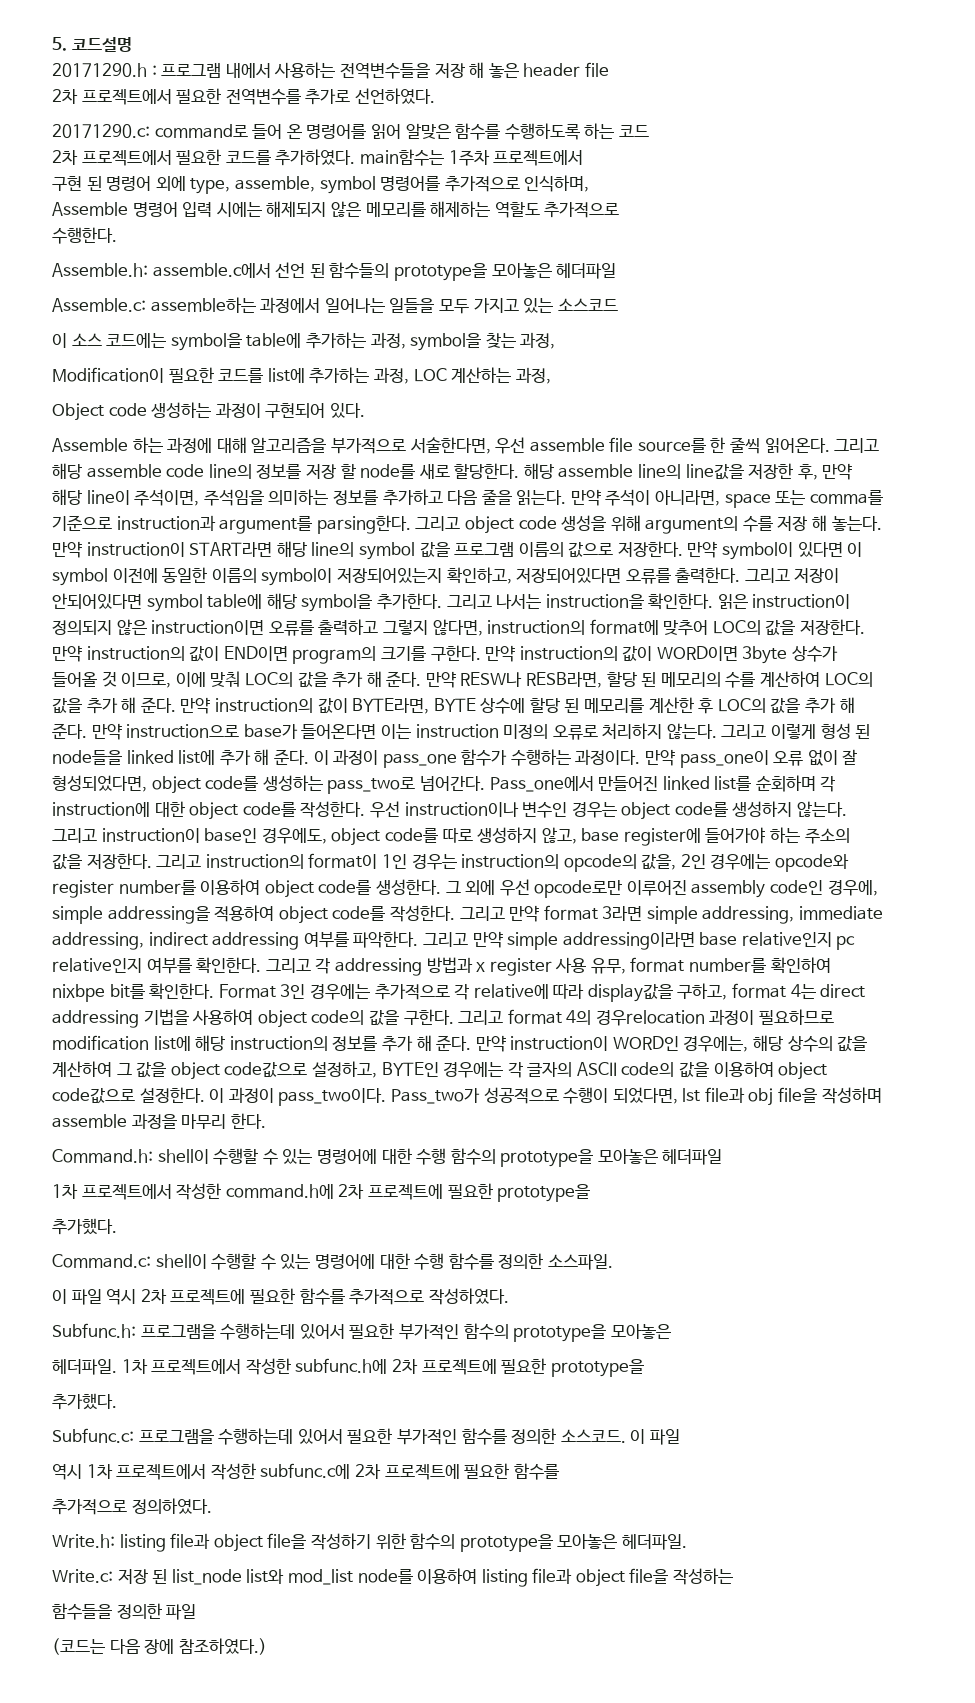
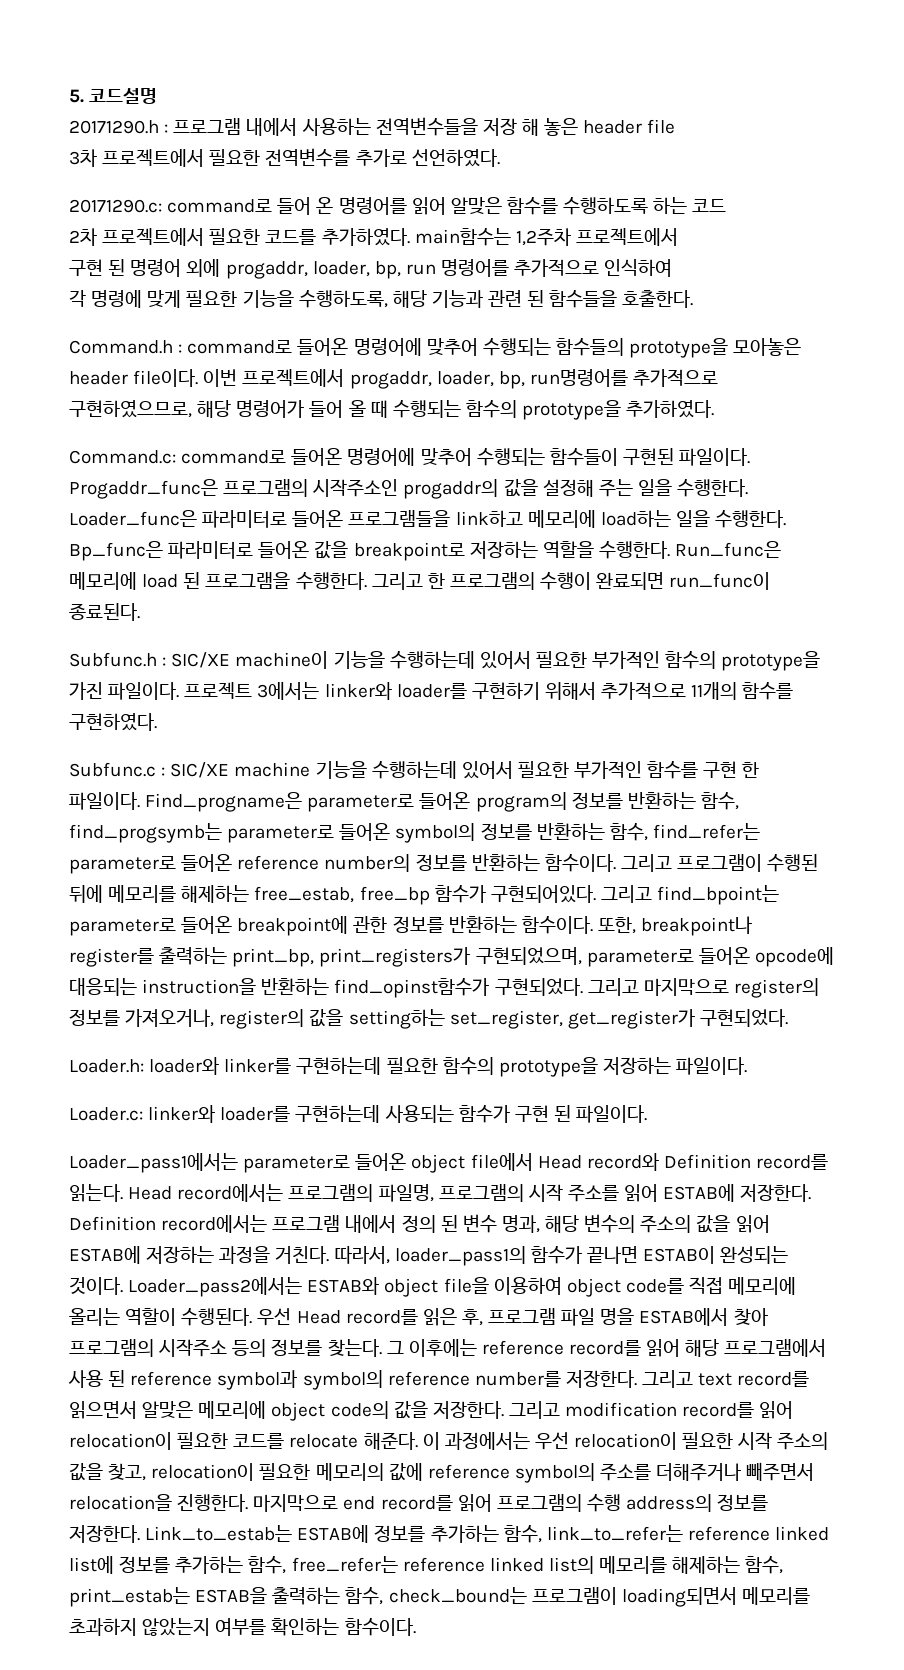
- 2차 프로젝트에서 필요한 전역변수를 추가로 선언하였다.
+ 3차 프로젝트에서 필요한 전역변수를 추가로 선언하였다.
- 2차 프로젝트에서 필요한 코드를 추가하였다. main함수는 1주차 프로젝트에서
+ 2차 프로젝트에서 필요한 코드를 추가하였다. main함수는 1,2주차 프로젝트에서
- 구현 된 명령어 외에 type, assemble, symbol 명령어를 추가적으로 인식하며,
- Assemble 명령어 입력 시에는 해제되지 않은 메모리를 해제하는 역할도 추가적으로
- 수행한다.
- Assemble.h: assemble.c에서 선언 된 함수들의 prototype을 모아놓은 헤더파일
- Assemble.c: assemble하는 과정에서 일어나는 일들을 모두 가지고 있는 소스코드
- 이 소스 코드에는 symbol을 table에 추가하는 과정, symbol을 찾는 과정,
- Modification이 필요한 코드를 list에 추가하는 과정, LOC 계산하는 과정,
- Object code 생성하는 과정이 구현되어 있다.
- Assemble 하는 과정에 대해 알고리즘을 부가적으로 서술한다면, 우선 assemble file source를 한 줄씩 읽어온다. 그리고 해당 assemble code line의 정보를 저장 할 node를 새로 할당한다. 해당 assemble line의 line값을 저장한 후, 만약 해당 line이 주석이면, 주석임을 의미하는 정보를 추가하고 다음 줄을 읽는다. 만약 주석이 아니라면, space 또는 comma를 기준으로 instruction과 argument를 parsing한다. 그리고 object code 생성을 위해 argument의 수를 저장 해 놓는다. 만약 instruction이 START라면 해당 line의 symbol 값을 프로그램 이름의 값으로 저장한다. 만약 symbol이 있다면 이 symbol 이전에 동일한 이름의 symbol이 저장되어있는지 확인하고, 저장되어있다면 오류를 출력한다. 그리고 저장이 안되어있다면 symbol table에 해당 symbol을 추가한다. 그리고 나서는 instruction을 확인한다. 읽은 instruction이 정의되지 않은 instruction이면 오류를 출력하고 그렇지 않다면, instruction의 format에 맞추어 LOC의 값을 저장한다. 만약 instruction의 값이 END이면 program의 크기를 구한다. 만약 instruction의 값이 WORD이면 3byte 상수가 들어올 것 이므로, 이에 맞춰 LOC의 값을 추가 해 준다. 만약 RESW나 RESB라면, 할당 된 메모리의 수를 계산하여 LOC의 값을 추가 해 준다. 만약 instruction의 값이 BYTE라면, BYTE 상수에 할당 된 메모리를 계산한 후 LOC의 값을 추가 해 준다. 만약 instruction으로 base가 들어온다면 이는 instruction 미정의 오류로 처리하지 않는다. 그리고 이렇게 형성 된 node들을 linked list에 추가 해 준다. 이 과정이 pass_one 함수가 수행하는 과정이다. 만약 pass_one이 오류 없이 잘 형성되었다면, object code를 생성하는 pass_two로 넘어간다. Pass_one에서 만들어진 linked list를 순회하며 각 instruction에 대한 object code를 작성한다. 우선 instruction이나 변수인 경우는 object code를 생성하지 않는다. 그리고 instruction이 base인 경우에도, object code를 따로 생성하지 않고, base register에 들어가야 하는 주소의 값을 저장한다. 그리고 instruction의 format이 1인 경우는 instruction의 opcode의 값을, 2인 경우에는 opcode와 register number를 이용하여 object code를 생성한다. 그 외에 우선 opcode로만 이루어진 assembly code인 경우에, simple addressing을 적용하여 object code를 작성한다. 그리고 만약 format 3라면 simple addressing, immediate addressing, indirect addressing 여부를 파악한다. 그리고 만약 simple addressing이라면 base relative인지 pc relative인지 여부를 확인한다. 그리고 각 addressing 방법과 x register 사용 유무, format number를 확인하여 nixbpe bit를 확인한다. Format 3인 경우에는 추가적으로 각 relative에 따라 display값을 구하고, format 4는 direct addressing 기법을 사용하여 object code의 값을 구한다. 그리고 format 4의 경우relocation 과정이 필요하므로 modification list에 해당 instruction의 정보를 추가 해 준다. 만약 instruction이 WORD인 경우에는, 해당 상수의 값을 계산하여 그 값을 object code값으로 설정하고, BYTE인 경우에는 각 글자의 ASCII code의 값을 이용하여 object code값으로 설정한다. 이 과정이 pass_two이다. Pass_two가 성공적으로 수행이 되었다면, lst file과 obj file을 작성하며 assemble 과정을 마무리 한다.
- Command.h: shell이 수행할 수 있는 명령어에 대한 수행 함수의 prototype을 모아놓은 헤더파일
- 1차 프로젝트에서 작성한 command.h에 2차 프로젝트에 필요한 prototype을
- 추가했다.
- Command.c: shell이 수행할 수 있는 명령어에 대한 수행 함수를 정의한 소스파일.
- 이 파일 역시 2차 프로젝트에 필요한 함수를 추가적으로 작성하였다.
- Subfunc.h: 프로그램을 수행하는데 있어서 필요한 부가적인 함수의 prototype을 모아놓은
- 헤더파일. 1차 프로젝트에서 작성한 subfunc.h에 2차 프로젝트에 필요한 prototype을
- 추가했다.
- Subfunc.c: 프로그램을 수행하는데 있어서 필요한 부가적인 함수를 정의한 소스코드. 이 파일
- 역시 1차 프로젝트에서 작성한 subfunc.c에 2차 프로젝트에 필요한 함수를
- 추가적으로 정의하였다.
- Write.h: listing file과 object file을 작성하기 위한 함수의 prototype을 모아놓은 헤더파일.
- Write.c: 저장 된 list_node list와 mod_list node를 이용하여 listing file과 object file을 작성하는
- 함수들을 정의한 파일
- (코드는 다음 장에 참조하였다.)
+ 구현 된 명령어 외에 progaddr, loader, bp, run 명령어를 추가적으로 인식하여
+ 각 명령에 맞게 필요한 기능을 수행하도록, 해당 기능과 관련 된 함수들을 호출한다.
+ Command.h : command로 들어온 명령어에 맞추어 수행되는 함수들의 prototype을 모아놓은 header file이다. 이번 프로젝트에서 progaddr, loader, bp, run명령어를 추가적으로 구현하였으므로, 해당 명령어가 들어 올 때 수행되는 함수의 prototype을 추가하였다.
+ Command.c: command로 들어온 명령어에 맞추어 수행되는 함수들이 구현된 파일이다. Progaddr_func은 프로그램의 시작주소인 progaddr의 값을 설정해 주는 일을 수행한다. Loader_func은 파라미터로 들어온 프로그램들을 link하고 메모리에 load하는 일을 수행한다. Bp_func은 파라미터로 들어온 값을 breakpoint로 저장하는 역할을 수행한다. Run_func은 메모리에 load 된 프로그램을 수행한다. 그리고 한 프로그램의 수행이 완료되면 run_func이 종료된다.
+ Subfunc.h : SIC/XE machine이 기능을 수행하는데 있어서 필요한 부가적인 함수의 prototype을 가진 파일이다. 프로젝트 3에서는 linker와 loader를 구현하기 위해서 추가적으로 11개의 함수를 구현하였다.
+ Subfunc.c : SIC/XE machine 기능을 수행하는데 있어서 필요한 부가적인 함수를 구현 한 파일이다. Find_progname은 parameter로 들어온 program의 정보를 반환하는 함수, find_progsymb는 parameter로 들어온 symbol의 정보를 반환하는 함수, find_refer는 parameter로 들어온 reference number의 정보를 반환하는 함수이다. 그리고 프로그램이 수행된 뒤에 메모리를 해제하는 free_estab, free_bp 함수가 구현되어있다. 그리고 find_bpoint는 parameter로 들어온 breakpoint에 관한 정보를 반환하는 함수이다. 또한, breakpoint나 register를 출력하는 print_bp, print_registers가 구현되었으며, parameter로 들어온 opcode에 대응되는 instruction을 반환하는 find_opinst함수가 구현되었다. 그리고 마지막으로 register의 정보를 가져오거나, register의 값을 setting하는 set_register, get_register가 구현되었다.
+ Loader.h: loader와 linker를 구현하는데 필요한 함수의 prototype을 저장하는 파일이다.
+ Loader.c: linker와 loader를 구현하는데 사용되는 함수가 구현 된 파일이다.
+ Loader_pass1에서는 parameter로 들어온 object file에서 Head record와 Definition record를 읽는다. Head record에서는 프로그램의 파일명, 프로그램의 시작 주소를 읽어 ESTAB에 저장한다. Definition record에서는 프로그램 내에서 정의 된 변수 명과, 해당 변수의 주소의 값을 읽어 ESTAB에 저장하는 과정을 거친다. 따라서, loader_pass1의 함수가 끝나면 ESTAB이 완성되는 것이다. Loader_pass2에서는 ESTAB와 object file을 이용하여 object code를 직접 메모리에 올리는 역할이 수행된다. 우선 Head record를 읽은 후, 프로그램 파일 명을 ESTAB에서 찾아 프로그램의 시작주소 등의 정보를 찾는다. 그 이후에는 reference record를 읽어 해당 프로그램에서 사용 된 reference symbol과 symbol의 reference number를 저장한다. 그리고 text record를 읽으면서 알맞은 메모리에 object code의 값을 저장한다. 그리고 modification record를 읽어 relocation이 필요한 코드를 relocate 해준다. 이 과정에서는 우선 relocation이 필요한 시작 주소의 값을 찾고, relocation이 필요한 메모리의 값에 reference symbol의 주소를 더해주거나 빼주면서 relocation을 진행한다. 마지막으로 end record를 읽어 프로그램의 수행 address의 정보를 저장한다. Link_to_estab는 ESTAB에 정보를 추가하는 함수, link_to_refer는 reference linked list에 정보를 추가하는 함수, free_refer는 reference linked list의 메모리를 해제하는 함수, print_estab는 ESTAB을 출력하는 함수, check_bound는 프로그램이 loading되면서 메모리를 초과하지 않았는지 여부를 확인하는 함수이다.

